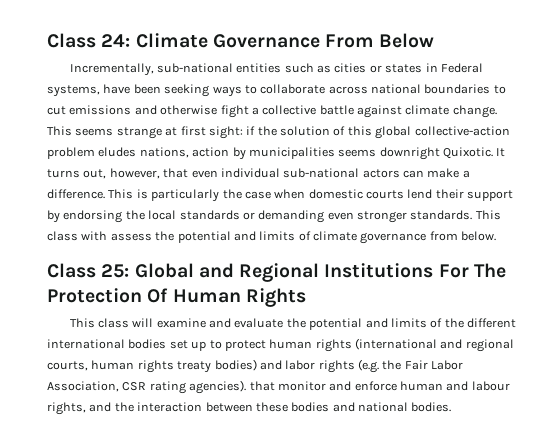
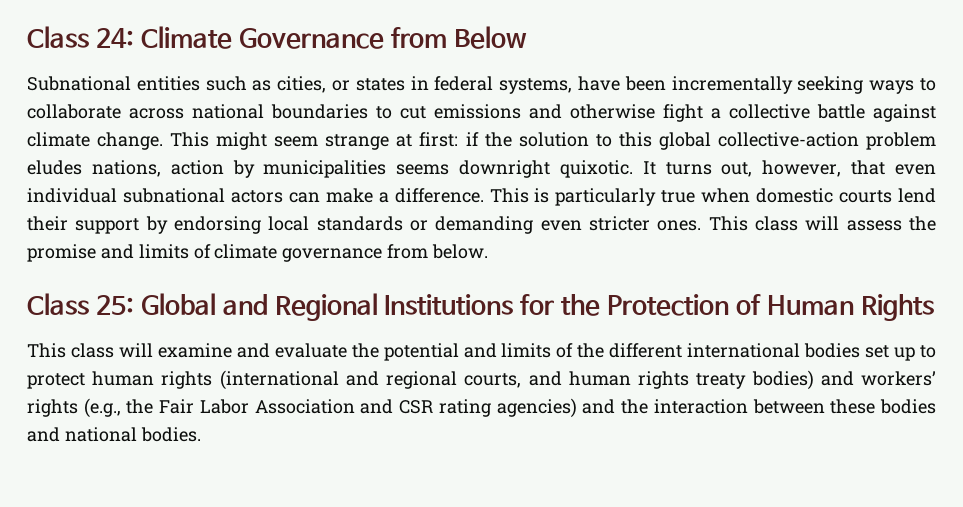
- Class 24: Climate Governance From Below
+ Class 24: Climate Governance from Below
- Incrementally, sub-national entities such as cities or states in Federal systems, have been seeking ways to collaborate across national boundaries to cut emissions and otherwise fight a collective battle against climate change.
+ Subnational entities such as cities, or states in federal systems, have been incrementally seeking ways to collaborate across national boundaries to cut emissions and otherwise fight a collective battle against climate change.
- This seems strange at first sight: if the solution of this global collective-action problem eludes nations, action by municipalities seems downright Quixotic.
+ This might seem strange at first: if the solution to this global collective-action problem eludes nations, action by municipalities seems downright quixotic.
- It turns out, however, that even individual sub-national actors can make a difference.
+ It turns out, however, that even individual subnational actors can make a difference.
- This is particularly the case when domestic courts lend their support by endorsing the local standards or demanding even stronger standards. This class with assess the potential and limits of climate governance from below.
+ This is particularly true when domestic courts lend their support by endorsing local standards or demanding even stricter ones. This class will assess the promise and limits of climate governance from below.
- Class 25: Global and Regional Institutions For The Protection Of Human Rights
+ Class 25: Global and Regional Institutions for the Protection of Human Rights
- This class will examine and evaluate the potential and limits of the different international bodies set up to protect human rights (international and regional courts, human rights treaty bodies) and labor rights (e.g. the Fair Labor Association, CSR rating agencies). that monitor and enforce human and labour rights, and the interaction between these bodies and national bodies.
+ This class will examine and evaluate the potential and limits of the different international bodies set up to protect human rights (international and regional courts, and human rights treaty bodies) and workers’ rights (e.g., the Fair Labor Association and CSR rating agencies) and the interaction between these bodies and national bodies.

